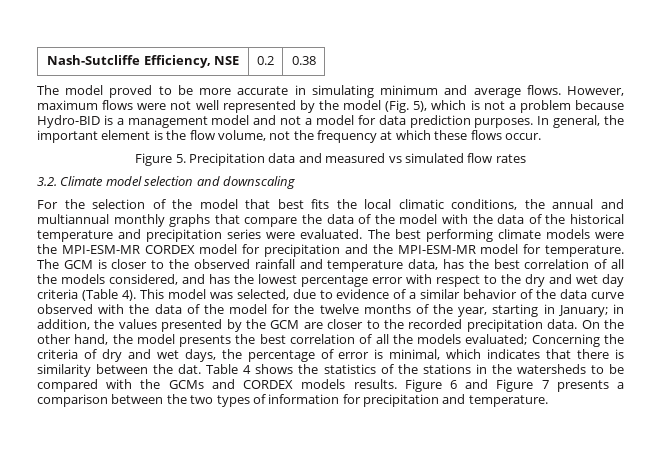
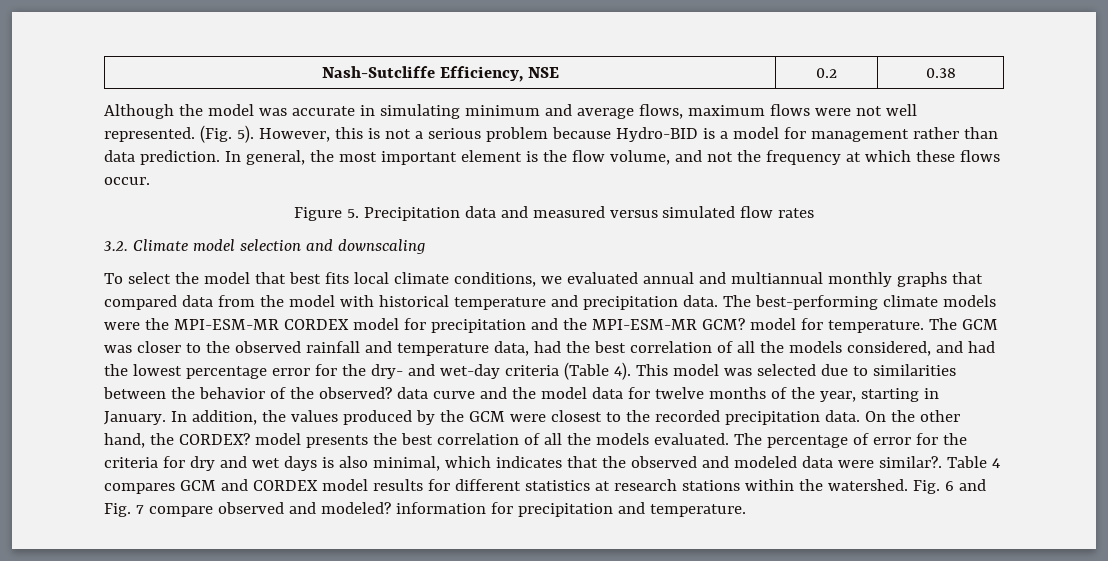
- The model proved to be more accurate in simulating minimum and average flows. However, maximum flows were not well represented by the model (Fig. 5), which is not a problem because Hydro-BID is a management model and not a model for data prediction purposes.
+ Although the model was accurate in simulating minimum and average flows, maximum flows were not well represented. (Fig. 5). However, this is not a serious problem because Hydro-BID is a model for management rather than data prediction.
- In general, the important element is the flow volume, not the frequency at which these flows occur.
+ In general, the most important element is the flow volume, and not the frequency at which these flows occur.
- Figure 5. Precipitation data and measured vs simulated flow rates
+ Figure 5. Precipitation data and measured versus simulated flow rates
- For the selection of the model that best fits the local climatic conditions, the annual and multiannual monthly graphs that compare the data of the model with the data of the historical temperature and precipitation series were evaluated. The best performing climate models were the MPI-ESM-MR CORDEX model for precipitation and the MPI-ESM-MR model for temperature.
+ To select the model that best fits local climate conditions, we evaluated annual and multiannual monthly graphs that compared data from the model with historical temperature and precipitation data. The best-performing climate models were the MPI-ESM-MR CORDEX model for precipitation and the MPI-ESM-MR GCM? model for temperature.
- The GCM is closer to the observed rainfall and temperature data, has the best correlation of all the models considered, and has the lowest percentage error with respect to the dry and wet day criteria (Table 4).
+ The GCM was closer to the observed rainfall and temperature data, had the best correlation of all the models considered, and had the lowest percentage error for the dry- and wet-day criteria (Table 4).
- This model was selected, due to evidence of a similar behavior of the data curve observed with the data of the model for the twelve months of the year, starting in January; in addition, the values presented by the GCM are closer to the recorded precipitation data.
+ This model was selected due to similarities between the behavior of the observed? data curve and the model data for twelve months of the year, starting in January. In addition, the values produced by the GCM were closest to the recorded precipitation data.
- On the other hand, the model presents the best correlation of all the models evaluated; Concerning the criteria of dry and wet days, the percentage of error is minimal, which indicates that there is similarity between the dat. Table 4 shows the statistics of the stations in the watersheds to be compared with the GCMs and CORDEX models results. Figure 6 and Figure 7 presents a comparison between the two types of information for precipitation and temperature.
+ On the other hand, the CORDEX? model presents the best correlation of all the models evaluated. The percentage of error for the criteria for dry and wet days is also minimal, which indicates that the observed and modeled data were similar?. Table 4 compares GCM and CORDEX model results for different statistics at research stations within the watershed. Fig. 6 and Fig. 7 compare observed and modeled? information for precipitation and temperature.

